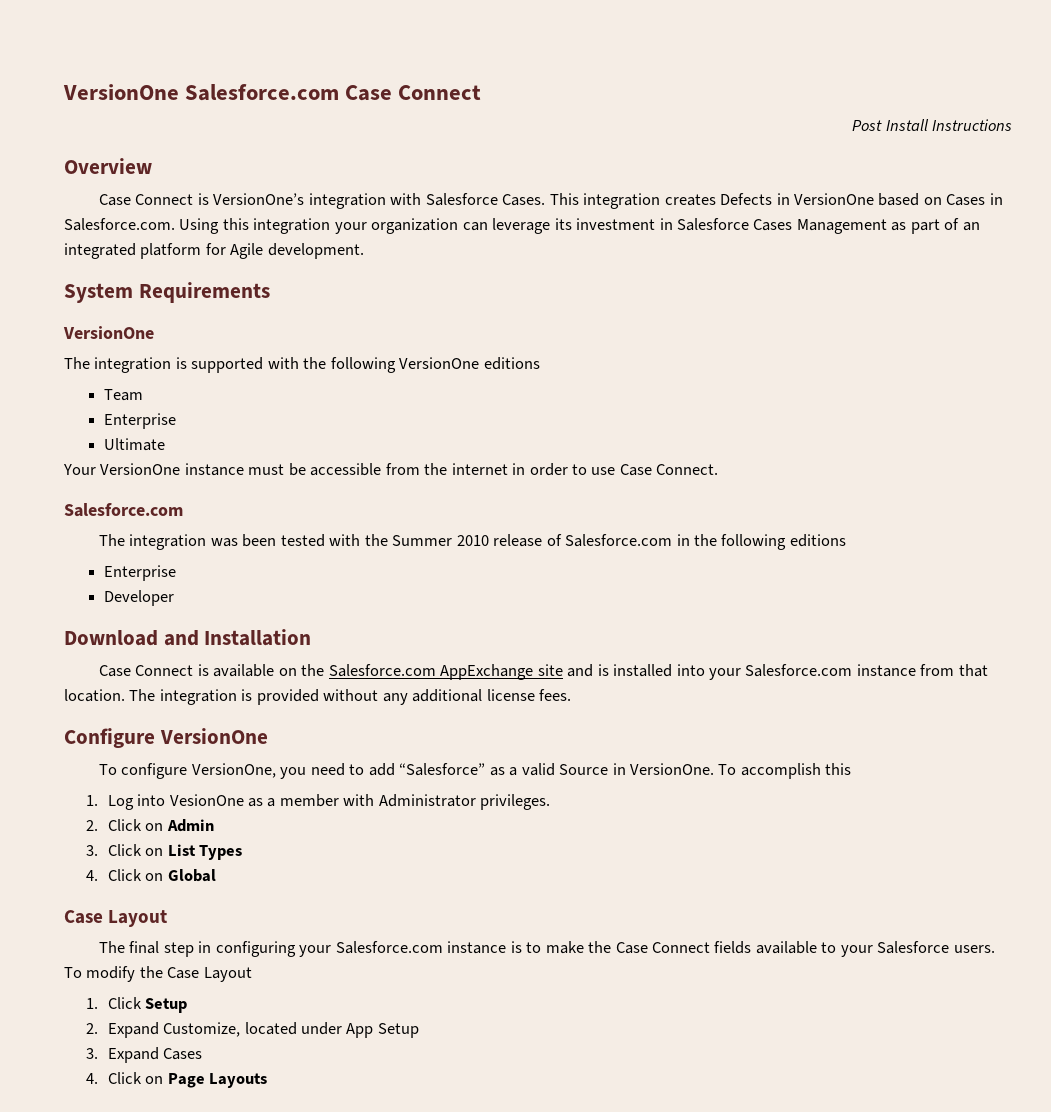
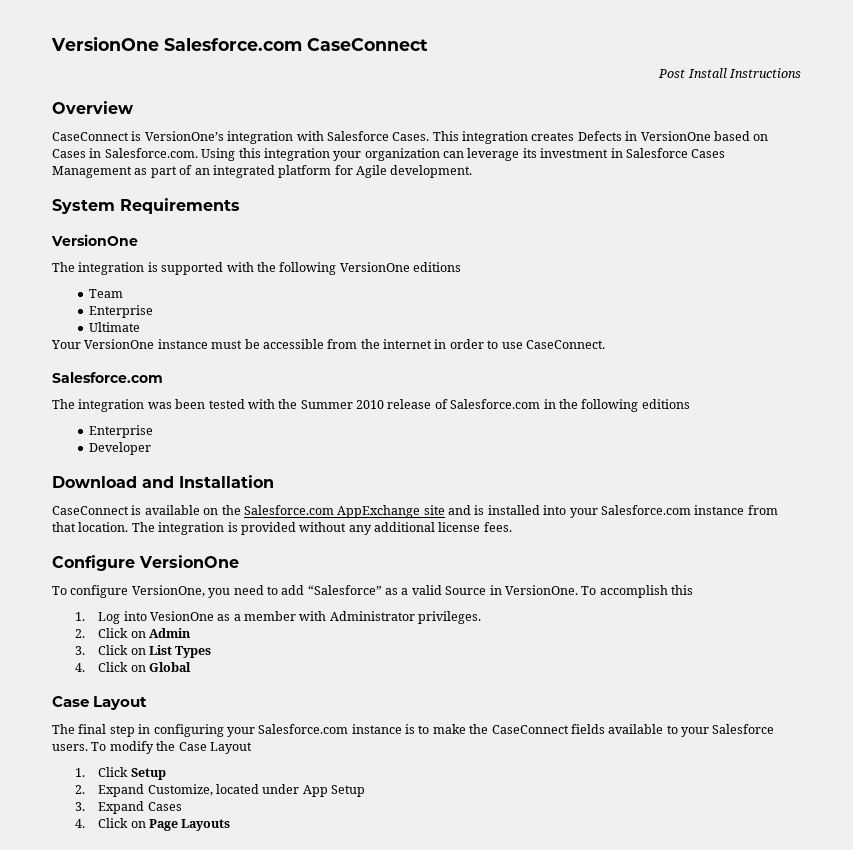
- VersionOne Salesforce.com Case Connect
+ VersionOne Salesforce.com CaseConnect
- Case Connect is VersionOne’s integration with Salesforce Cases.
+ CaseConnect is VersionOne’s integration with Salesforce Cases.
- Your VersionOne instance must be accessible from the internet in order to use Case Connect.
+ Your VersionOne instance must be accessible from the internet in order to use CaseConnect.
- Case Connect is available on the Salesforce.com AppExchange site and is installed into your Salesforce.com instance from that location.
+ CaseConnect is available on the Salesforce.com AppExchange site and is installed into your Salesforce.com instance from that location.
- The final step in configuring your Salesforce.com instance is to make the Case Connect fields available to your Salesforce users.
+ The final step in configuring your Salesforce.com instance is to make the CaseConnect fields available to your Salesforce users.

